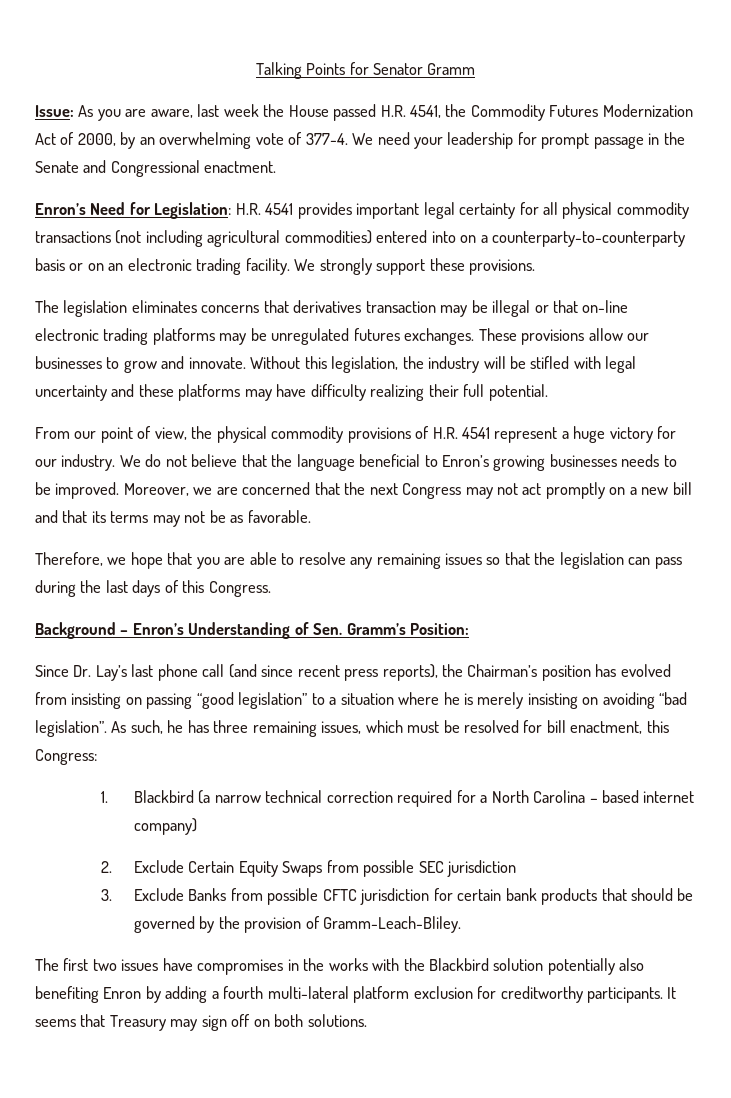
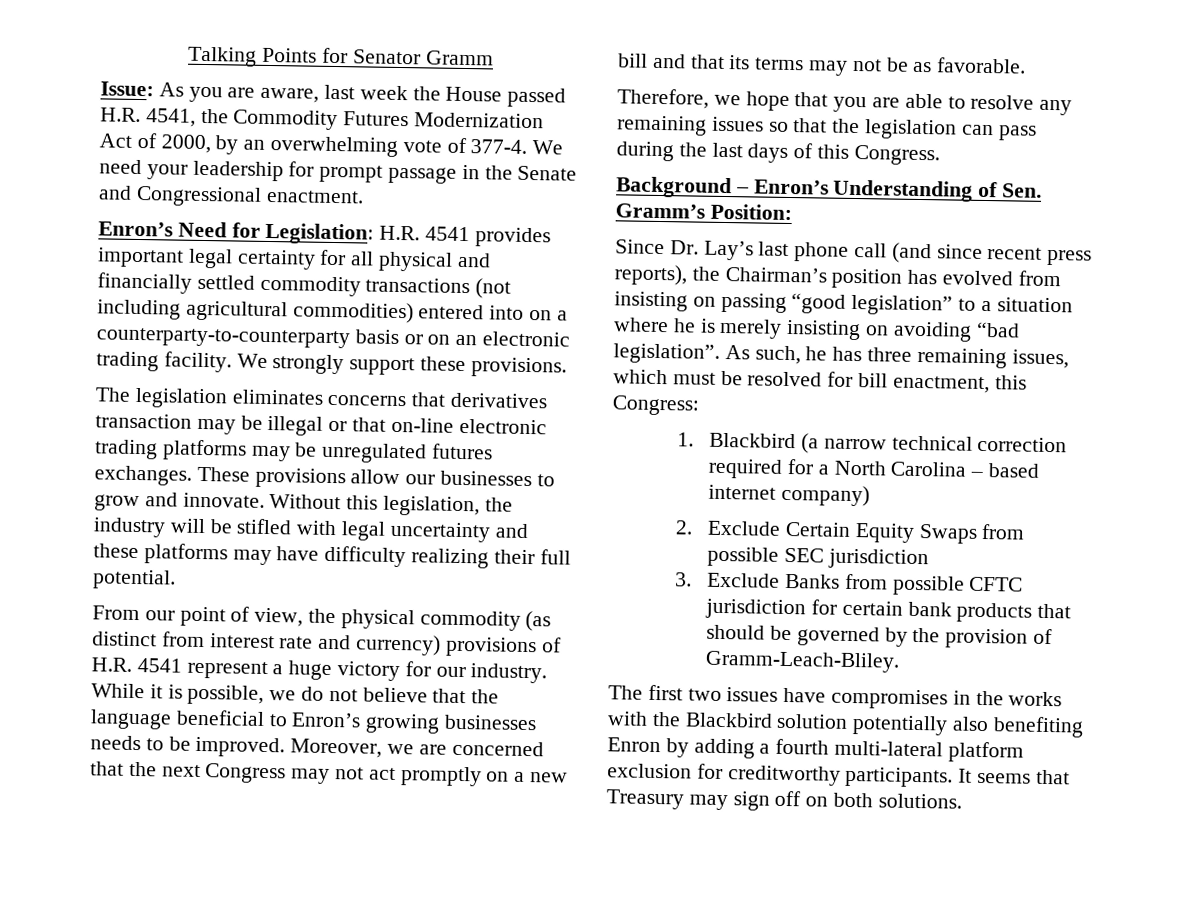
- Enron’s Need for Legislation: H.R. 4541 provides important legal certainty for all physical commodity transactions (not including agricultural commodities) entered into on a counterparty-to-counterparty basis or on an electronic trading facility.
+ Enron’s Need for Legislation: H.R. 4541 provides important legal certainty for all physical and financially settled commodity transactions (not including agricultural commodities) entered into on a counterparty-to-counterparty basis or on an electronic trading facility.
- From our point of view, the physical commodity provisions of H.R. 4541 represent a huge victory for our industry.
+ From our point of view, the physical commodity (as distinct from interest rate and currency) provisions of H.R. 4541 represent a huge victory for our industry.
- We do not believe that the language beneficial to Enron’s growing businesses needs to be improved.
+ While it is possible, we do not believe that the language beneficial to Enron’s growing businesses needs to be improved.

